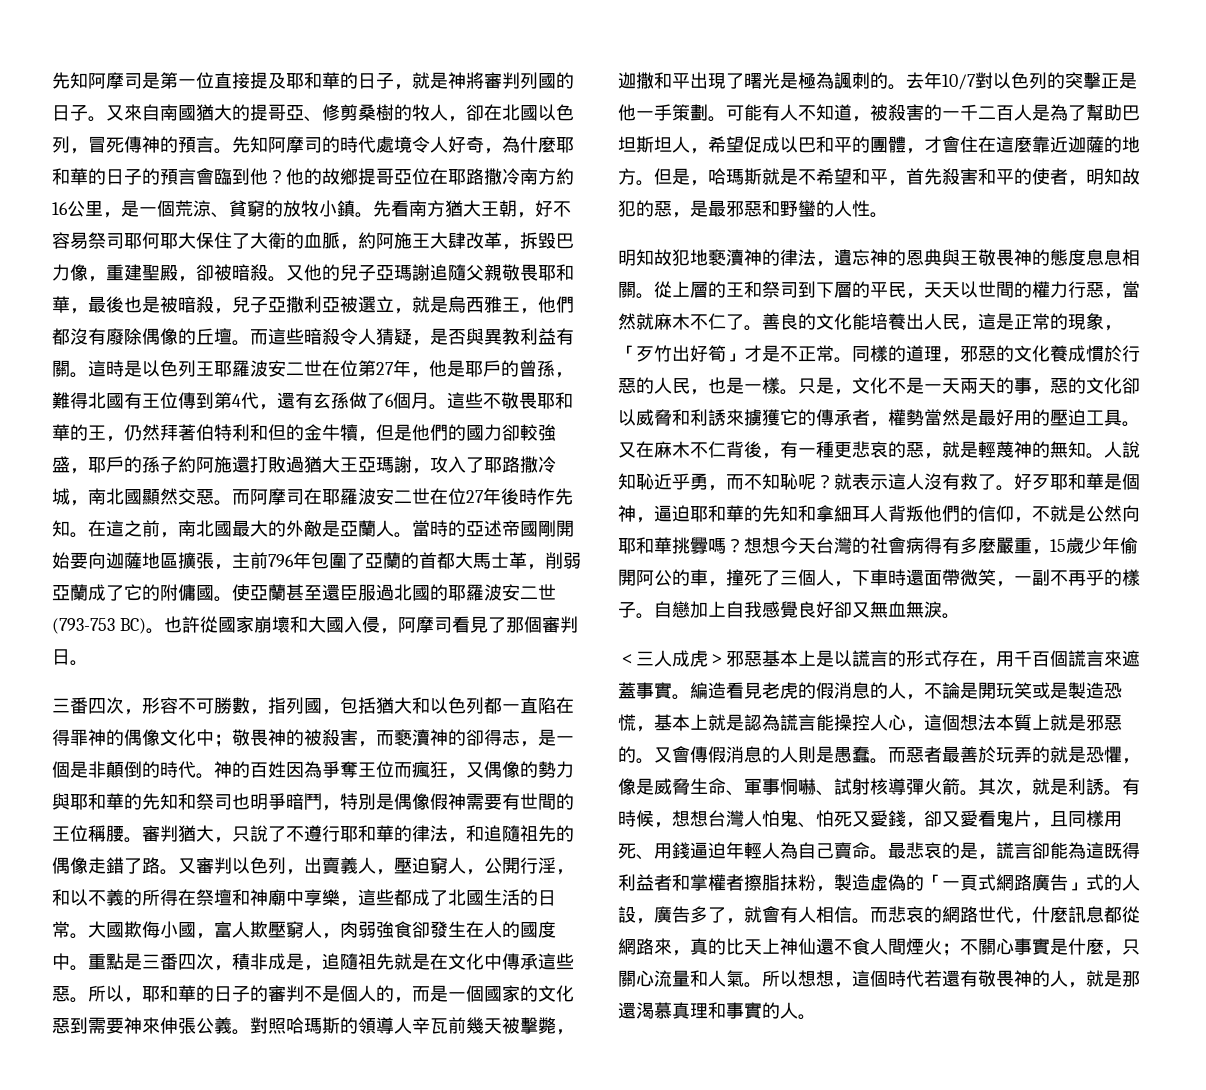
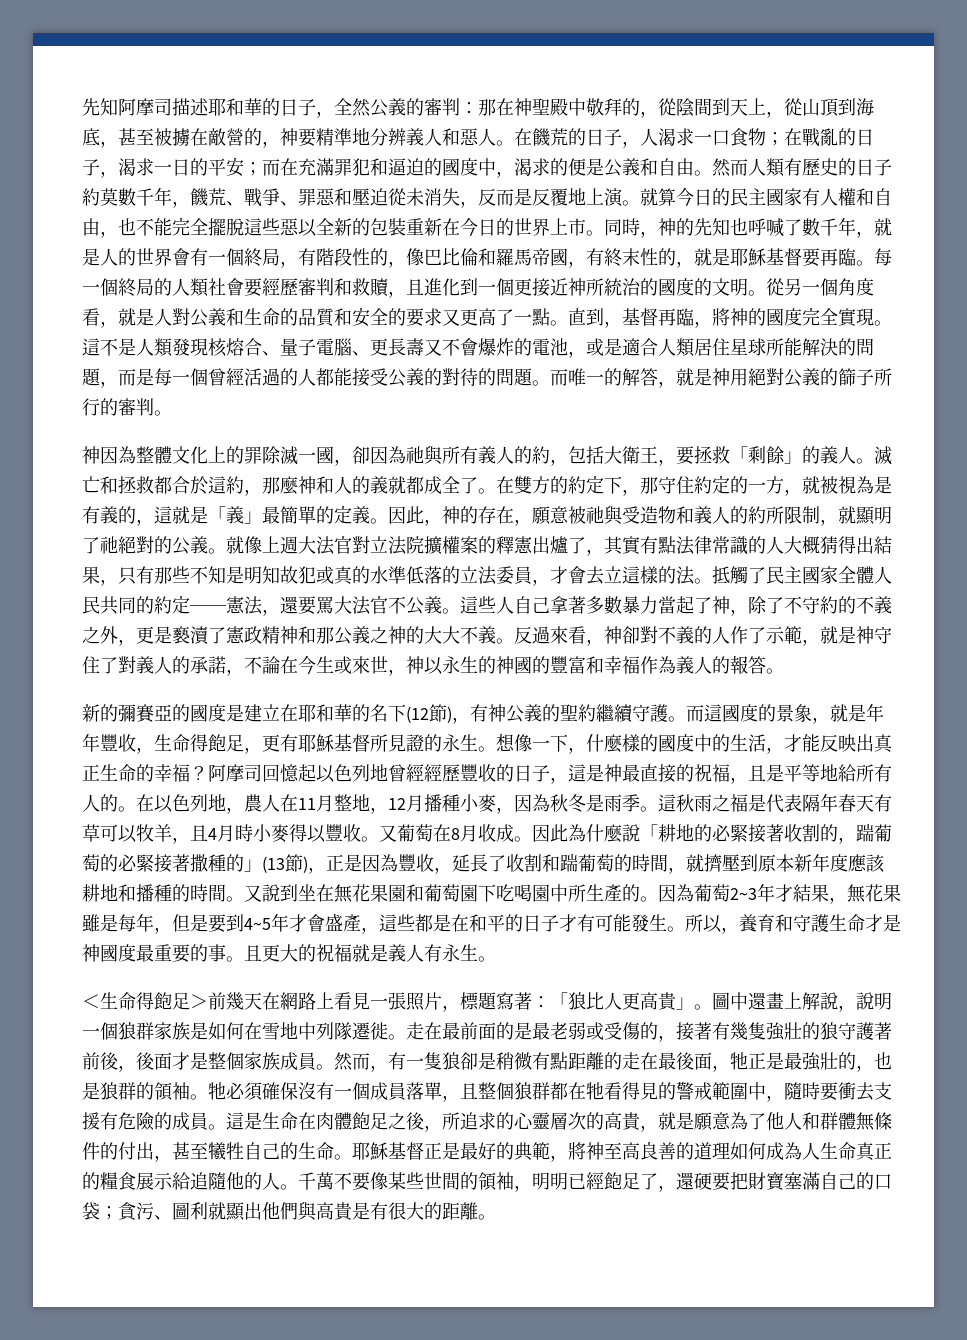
- 先知阿摩司是第一位直接提及耶和華的日子，就是神將審判列國的日子。又來自南國猶大的提哥亞、修剪桑樹的牧人，卻在北國以色列，冒死傳神的預言。先知阿摩司的時代處境令人好奇，為什麼耶和華的日子的預言會臨到他？他的故鄉提哥亞位在耶路撒冷南方約16公里，是一個荒涼、貧窮的放牧小鎮。先看南方猶大王朝，好不容易祭司耶何耶大保住了大衛的血脈，約阿施王大肆改革，拆毀巴力像，重建聖殿，卻被暗殺。又他的兒子亞瑪謝追隨父親敬畏耶和華，最後也是被暗殺，兒子亞撒利亞被選立，就是烏西雅王，他們都沒有廢除偶像的丘壇。而這些暗殺令人猜疑，是否與異教利益有關。這時是以色列王耶羅波安二世在位第27年，他是耶戶的曾孫，難得北國有王位傳到第4代，還有玄孫做了6個月。這些不敬畏耶和華的王，仍然拜著伯特利和但的金牛犢，但是他們的國力卻較強盛，耶戶的孫子約阿施還打敗過猶大王亞瑪謝，攻入了耶路撒冷城，南北國顯然交惡。而阿摩司在耶羅波安二世在位27年後時作先知。在這之前，南北國最大的外敵是亞蘭人。當時的亞述帝國剛開始要向迦薩地區擴張，主前796年包圍了亞蘭的首都大馬士革，削弱亞蘭成了它的附傭國。使亞蘭甚至還臣服過北國的耶羅波安二世(793-753 BC)。也許從國家崩壞和大國入侵，阿摩司看見了那個審判日。
- 三番四次，形容不可勝數，指列國，包括猶大和以色列都一直陷在得罪神的偶像文化中；敬畏神的被殺害，而褻瀆神的卻得志，是一個是非顛倒的時代。神的百姓因為爭奪王位而瘋狂，又偶像的勢力與耶和華的先知和祭司也明爭暗鬥，特別是偶像假神需要有世間的王位稱腰。審判猶大，只說了不遵行耶和華的律法，和追隨祖先的偶像走錯了路。又審判以色列，出賣義人，壓迫窮人，公開行淫，和以不義的所得在祭壇和神廟中享樂，這些都成了北國生活的日常。大國欺侮小國，富人欺壓窮人，肉弱強食卻發生在人的國度中。重點是三番四次，積非成是，追隨祖先就是在文化中傳承這些惡。所以，耶和華的日子的審判不是個人的，而是一個國家的文化惡到需要神來伸張公義。對照哈瑪斯的領導人辛瓦前幾天被擊斃，迦撒和平出現了曙光是極為諷刺的。去年10/7對以色列的突擊正是他一手策劃。可能有人不知道，被殺害的一千二百人是為了幫助巴坦斯坦人，希望促成以巴和平的團體，才會住在這麼靠近迦薩的地方。但是，哈瑪斯就是不希望和平，首先殺害和平的使者，明知故犯的惡，是最邪惡和野蠻的人性。
- 明知故犯地褻瀆神的律法，遺忘神的恩典與王敬畏神的態度息息相關。從上層的王和祭司到下層的平民，天天以世間的權力行惡，當然就麻木不仁了。善良的文化能培養出人民，這是正常的現象，「歹竹出好筍」才是不正常。同樣的道理，邪惡的文化養成慣於行惡的人民，也是一樣。只是，文化不是一天兩天的事，惡的文化卻以威脅和利誘來擄獲它的傳承者，權勢當然是最好用的壓迫工具。又在麻木不仁背後，有一種更悲哀的惡，就是輕蔑神的無知。人說知恥近乎勇，而不知恥呢？就表示這人沒有救了。好歹耶和華是個神，逼迫耶和華的先知和拿細耳人背叛他們的信仰，不就是公然向耶和華挑釁嗎？想想今天台灣的社會病得有多麼嚴重，15歲少年偷開阿公的車，撞死了三個人，下車時還面帶微笑，一副不再乎的樣子。自戀加上自我感覺良好卻又無血無淚。
- ＜三人成虎＞邪惡基本上是以謊言的形式存在，用千百個謊言來遮蓋事實。編造看見老虎的假消息的人，不論是開玩笑或是製造恐慌，基本上就是認為謊言能操控人心，這個想法本質上就是邪惡的。又會傳假消息的人則是愚蠢。而惡者最善於玩弄的就是恐懼，像是威脅生命、軍事恫嚇、試射核導彈火箭。其次，就是利誘。有時候，想想台灣人怕鬼、怕死又愛錢，卻又愛看鬼片，且同樣用死、用錢逼迫年輕人為自己賣命。最悲哀的是，謊言卻能為這既得利益者和掌權者擦脂抹粉，製造虛偽的「一頁式網路廣告」式的人設，廣告多了，就會有人相信。而悲哀的網路世代，什麼訊息都從網路來，真的比天上神仙還不食人間煙火；不關心事實是什麼，只關心流量和人氣。所以想想，這個時代若還有敬畏神的人，就是那還渴慕真理和事實的人。
+ 先知阿摩司描述耶和華的日子，全然公義的審判：那在神聖殿中敬拜的，從陰間到天上，從山頂到海底，甚至被擄在敵營的，神要精準地分辨義人和惡人。在饑荒的日子，人渴求一口食物；在戰亂的日子，渴求一日的平安；而在充滿罪犯和逼迫的國度中，渴求的便是公義和自由。然而人類有歷史的日子約莫數千年，饑荒、戰爭、罪惡和壓迫從未消失，反而是反覆地上演。就算今日的民主國家有人權和自由，也不能完全擺脫這些惡以全新的包裝重新在今日的世界上市。同時，神的先知也呼喊了數千年，就是人的世界會有一個終局，有階段性的，像巴比倫和羅馬帝國，有終末性的，就是耶穌基督要再臨。每一個終局的人類社會要經歷審判和救贖，且進化到一個更接近神所統治的國度的文明。從另一個角度看，就是人對公義和生命的品質和安全的要求又更高了一點。直到，基督再臨，將神的國度完全實現。這不是人類發現核熔合、量子電腦、更長壽又不會爆炸的電池，或是適合人類居住星球所能解決的問題，而是每一個曾經活過的人都能接受公義的對待的問題。而唯一的解答，就是神用絕對公義的篩子所行的審判。
+ 神因為整體文化上的罪除滅一國，卻因為祂與所有義人的約，包括大衛王，要拯救「剩餘」的義人。滅亡和拯救都合於這約，那麼神和人的義就都成全了。在雙方的約定下，那守住約定的一方，就被視為是有義的，這就是「義」最簡單的定義。因此，神的存在，願意被祂與受造物和義人的約所限制，就顯明了祂絕對的公義。就像上週大法官對立法院擴權案的釋憲出爐了，其實有點法律常識的人大概猜得出結果，只有那些不知是明知故犯或真的水準低落的立法委員，才會去立這樣的法。抵觸了民主國家全體人民共同的約定──憲法，還要罵大法官不公義。這些人自己拿著多數暴力當起了神，除了不守約的不義之外，更是褻瀆了憲政精神和那公義之神的大大不義。反過來看，神卻對不義的人作了示範，就是神守住了對義人的承諾，不論在今生或來世，神以永生的神國的豐富和幸福作為義人的報答。
+ 新的彌賽亞的國度是建立在耶和華的名下(12節)，有神公義的聖約繼續守護。而這國度的景象，就是年年豐收，生命得飽足，更有耶穌基督所見證的永生。想像一下，什麼樣的國度中的生活，才能反映出真正生命的幸福？阿摩司回憶起以色列地曾經經歷豐收的日子，這是神最直接的祝福，且是平等地給所有人的。在以色列地，農人在11月整地，12月播種小麥，因為秋冬是雨季。這秋雨之福是代表隔年春天有草可以牧羊，且4月時小麥得以豐收。又葡萄在8月收成。因此為什麼說「耕地的必緊接著收割的，踹葡萄的必緊接著撒種的」(13節)，正是因為豐收，延長了收割和踹葡萄的時間，就擠壓到原本新年度應該耕地和播種的時間。又說到坐在無花果園和葡萄園下吃喝園中所生產的。因為葡萄2~3年才結果，無花果雖是每年，但是要到4~5年才會盛產，這些都是在和平的日子才有可能發生。所以，養育和守護生命才是神國度最重要的事。且更大的祝福就是義人有永生。
+ ＜生命得飽足＞前幾天在網路上看見一張照片，標題寫著：「狼比人更高貴」。圖中還畫上解說，說明一個狼群家族是如何在雪地中列隊遷徙。走在最前面的是最老弱或受傷的，接著有幾隻強壯的狼守護著前後，後面才是整個家族成員。然而，有一隻狼卻是稍微有點距離的走在最後面，牠正是最強壯的，也是狼群的領袖。牠必須確保沒有一個成員落單，且整個狼群都在牠看得見的警戒範圍中，隨時要衝去支援有危險的成員。這是生命在肉體飽足之後，所追求的心靈層次的高貴，就是願意為了他人和群體無條件的付出，甚至犧牲自己的生命。耶穌基督正是最好的典範，將神至高良善的道理如何成為人生命真正的糧食展示給追隨他的人。千萬不要像某些世間的領袖，明明已經飽足了，還硬要把財寶塞滿自己的口袋；貪污、圖利就顯出他們與高貴是有很大的距離。

